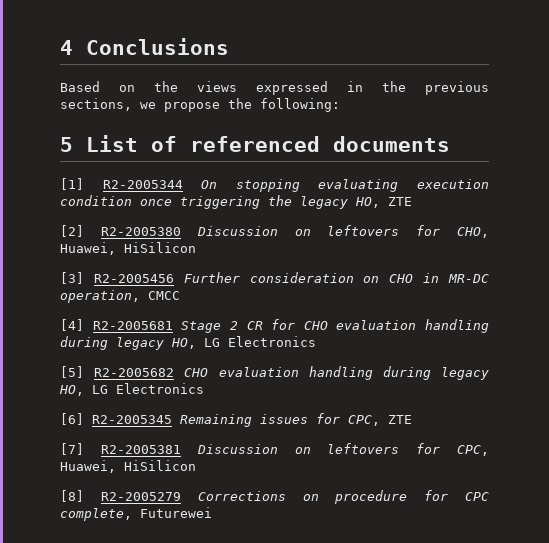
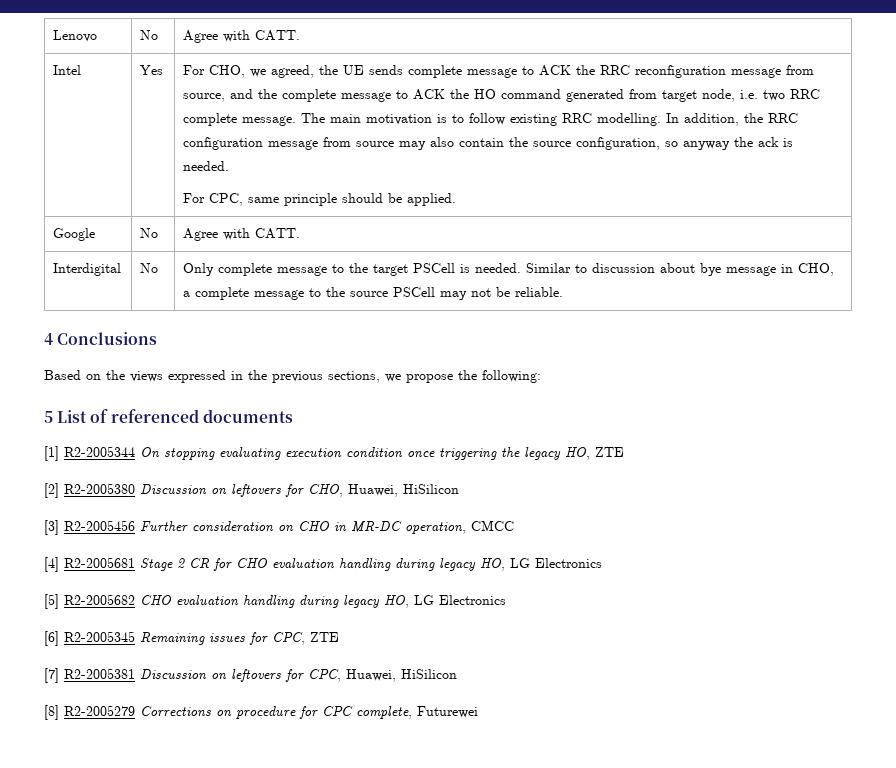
+ Lenovo | No | Agree with CATT.
+ Intel | Yes | For CHO, we agreed, the UE sends complete message to ACK the RRC reconfiguration message from source, and the complete message to ACK the HO command generated from target node, i.e. two RRC complete message. The main motivation is to follow existing RRC modelling. In addition, the RRC configuration message from source may also contain the source configuration, so anyway the ack is needed.
+ For CPC, same principle should be applied.
+ Google | No | Agree with CATT.
+ Interdigital | No | Only complete message to the target PSCell is needed. Similar to discussion about bye message in CHO, a complete message to the source PSCell may not be reliable.

